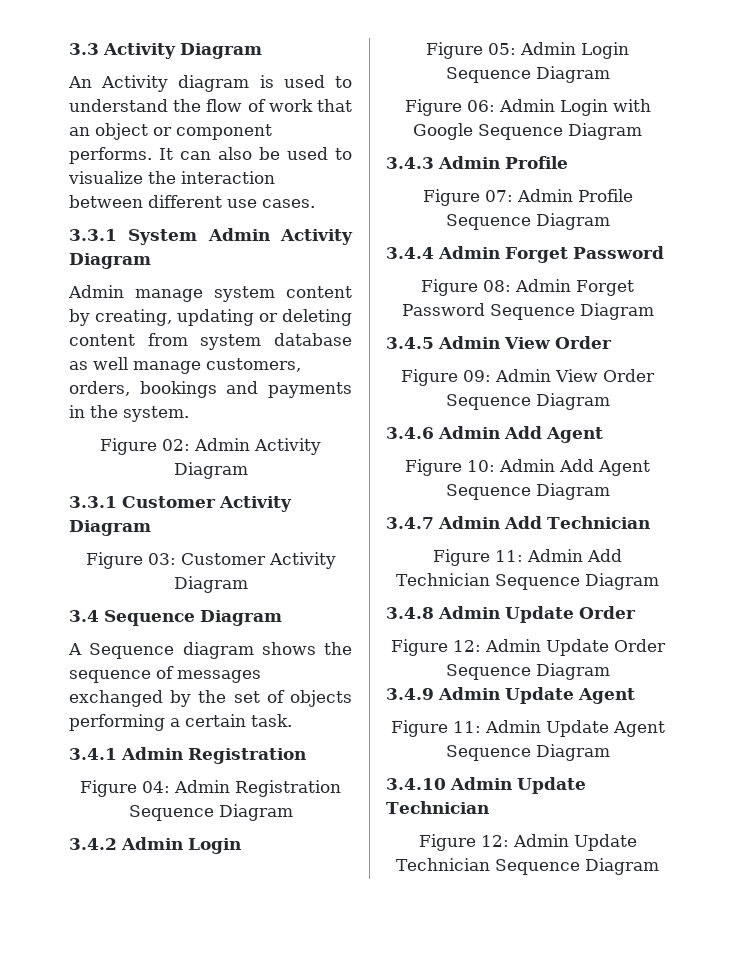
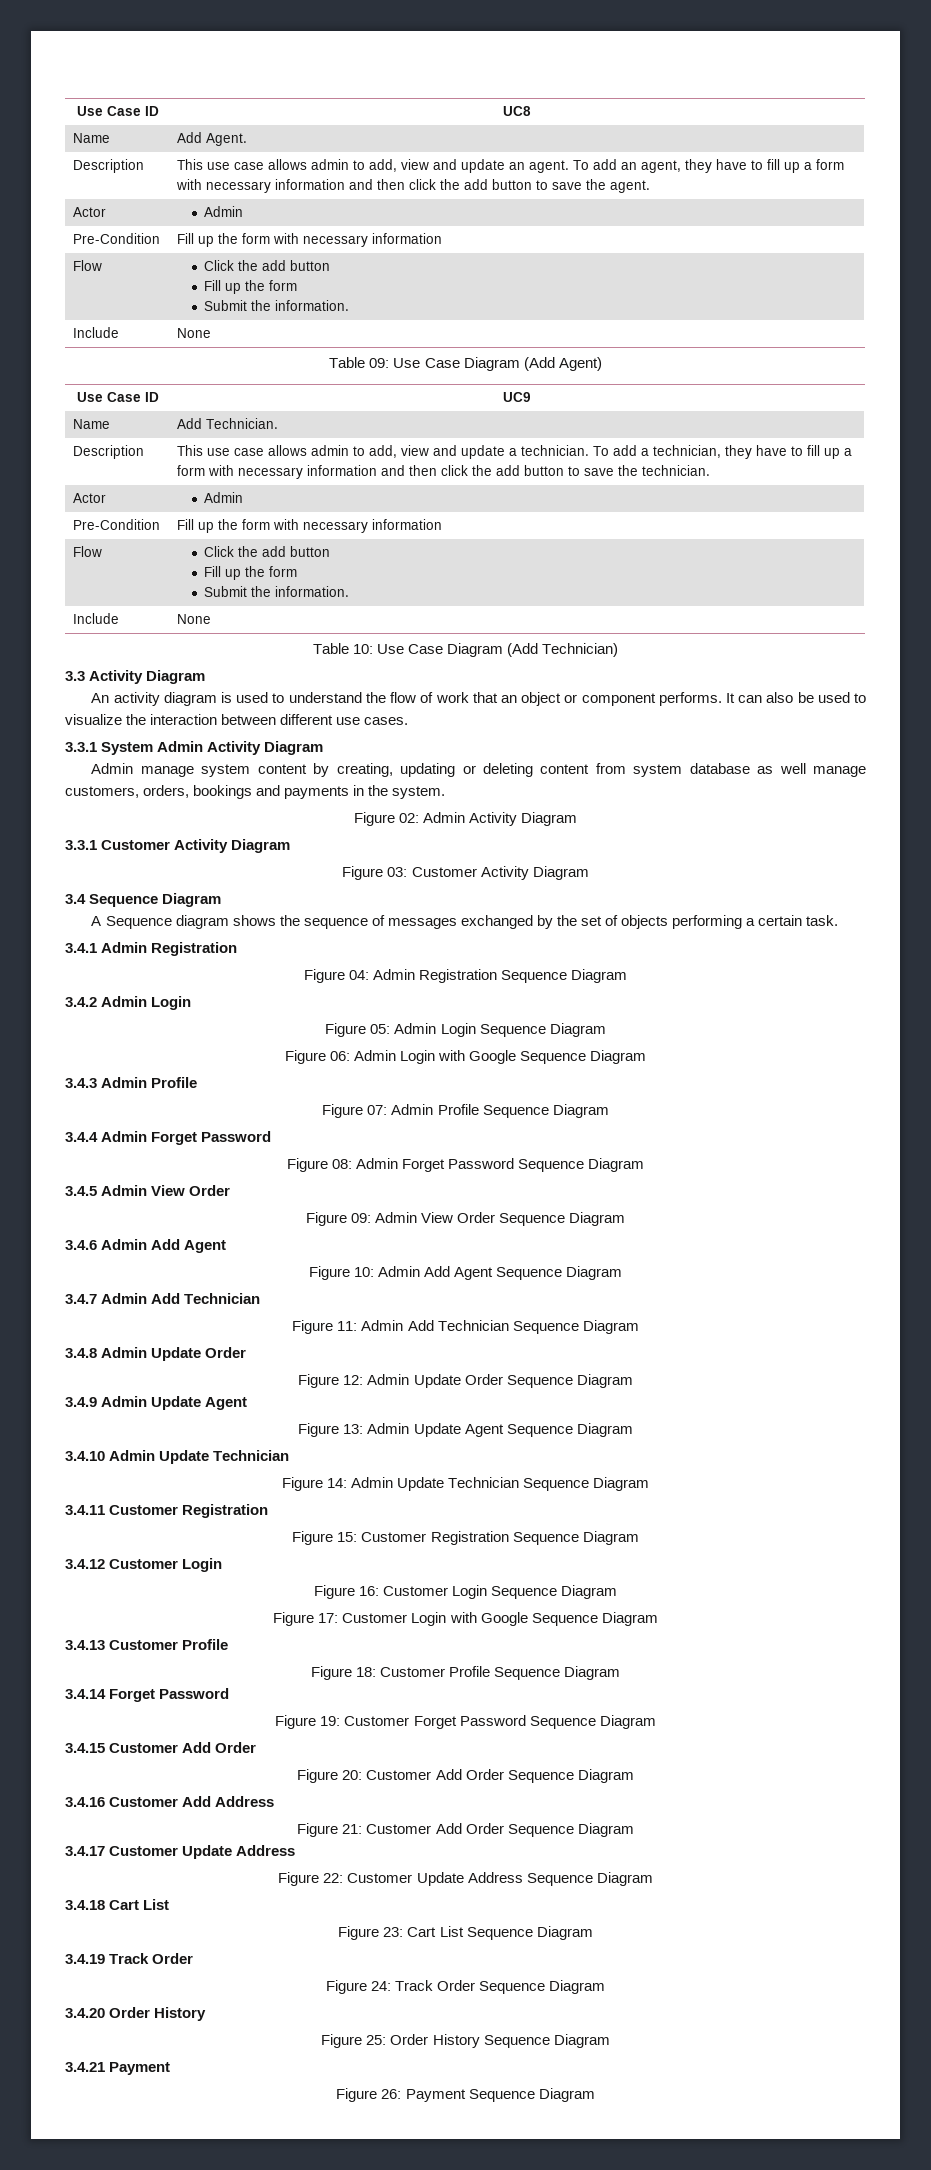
+ Use Case ID | UC8
+ Name | Add Agent.
+ Description | This use case allows admin to add, view and update an agent. To add an agent, they have to fill up a form with necessary information and then click the add button to save the agent.
+ Actor | Admin
+ Pre-Condition | Fill up the form with necessary information
+ Flow | Click the add button
+ Fill up the form
+ Submit the information.
+ Include | None
+ Table 09: Use Case Diagram (Add Agent)
+ Use Case ID | UC9
+ Name | Add Technician.
+ Description | This use case allows admin to add, view and update a technician. To add a technician, they have to fill up a form with necessary information and then click the add button to save the technician.
+ Actor | Admin
+ Pre-Condition | Fill up the form with necessary information
+ Flow | Click the add button
+ Fill up the form
+ Submit the information.
+ Include | None
+ Table 10: Use Case Diagram (Add Technician)
- An Activity diagram is used to understand the flow of work that an object or component performs.
+ An activity diagram is used to understand the flow of work that an object or component performs.
- Figure 11: Admin Update Agent Sequence Diagram
+ Figure 13: Admin Update Agent Sequence Diagram
- Figure 12: Admin Update Technician Sequence Diagram
+ Figure 14: Admin Update Technician Sequence Diagram
+ 3.4.11 Customer Registration
+ Figure 15: Customer Registration Sequence Diagram
+ 3.4.12 Customer Login
+ Figure 16: Customer Login Sequence Diagram
+ Figure 17: Customer Login with Google Sequence Diagram
+ 3.4.13 Customer Profile
+ Figure 18: Customer Profile Sequence Diagram
+ 3.4.14 Forget Password
+ Figure 19: Customer Forget Password Sequence Diagram
+ 3.4.15 Customer Add Order
+ Figure 20: Customer Add Order Sequence Diagram
+ 3.4.16 Customer Add Address
+ Figure 21: Customer Add Order Sequence Diagram
+ 3.4.17 Customer Update Address
+ Figure 22: Customer Update Address Sequence Diagram
+ 3.4.18 Cart List
+ Figure 23: Cart List Sequence Diagram
+ 3.4.19 Track Order
+ Figure 24: Track Order Sequence Diagram
+ 3.4.20 Order History
+ Figure 25: Order History Sequence Diagram
+ 3.4.21 Payment
+ Figure 26: Payment Sequence Diagram

